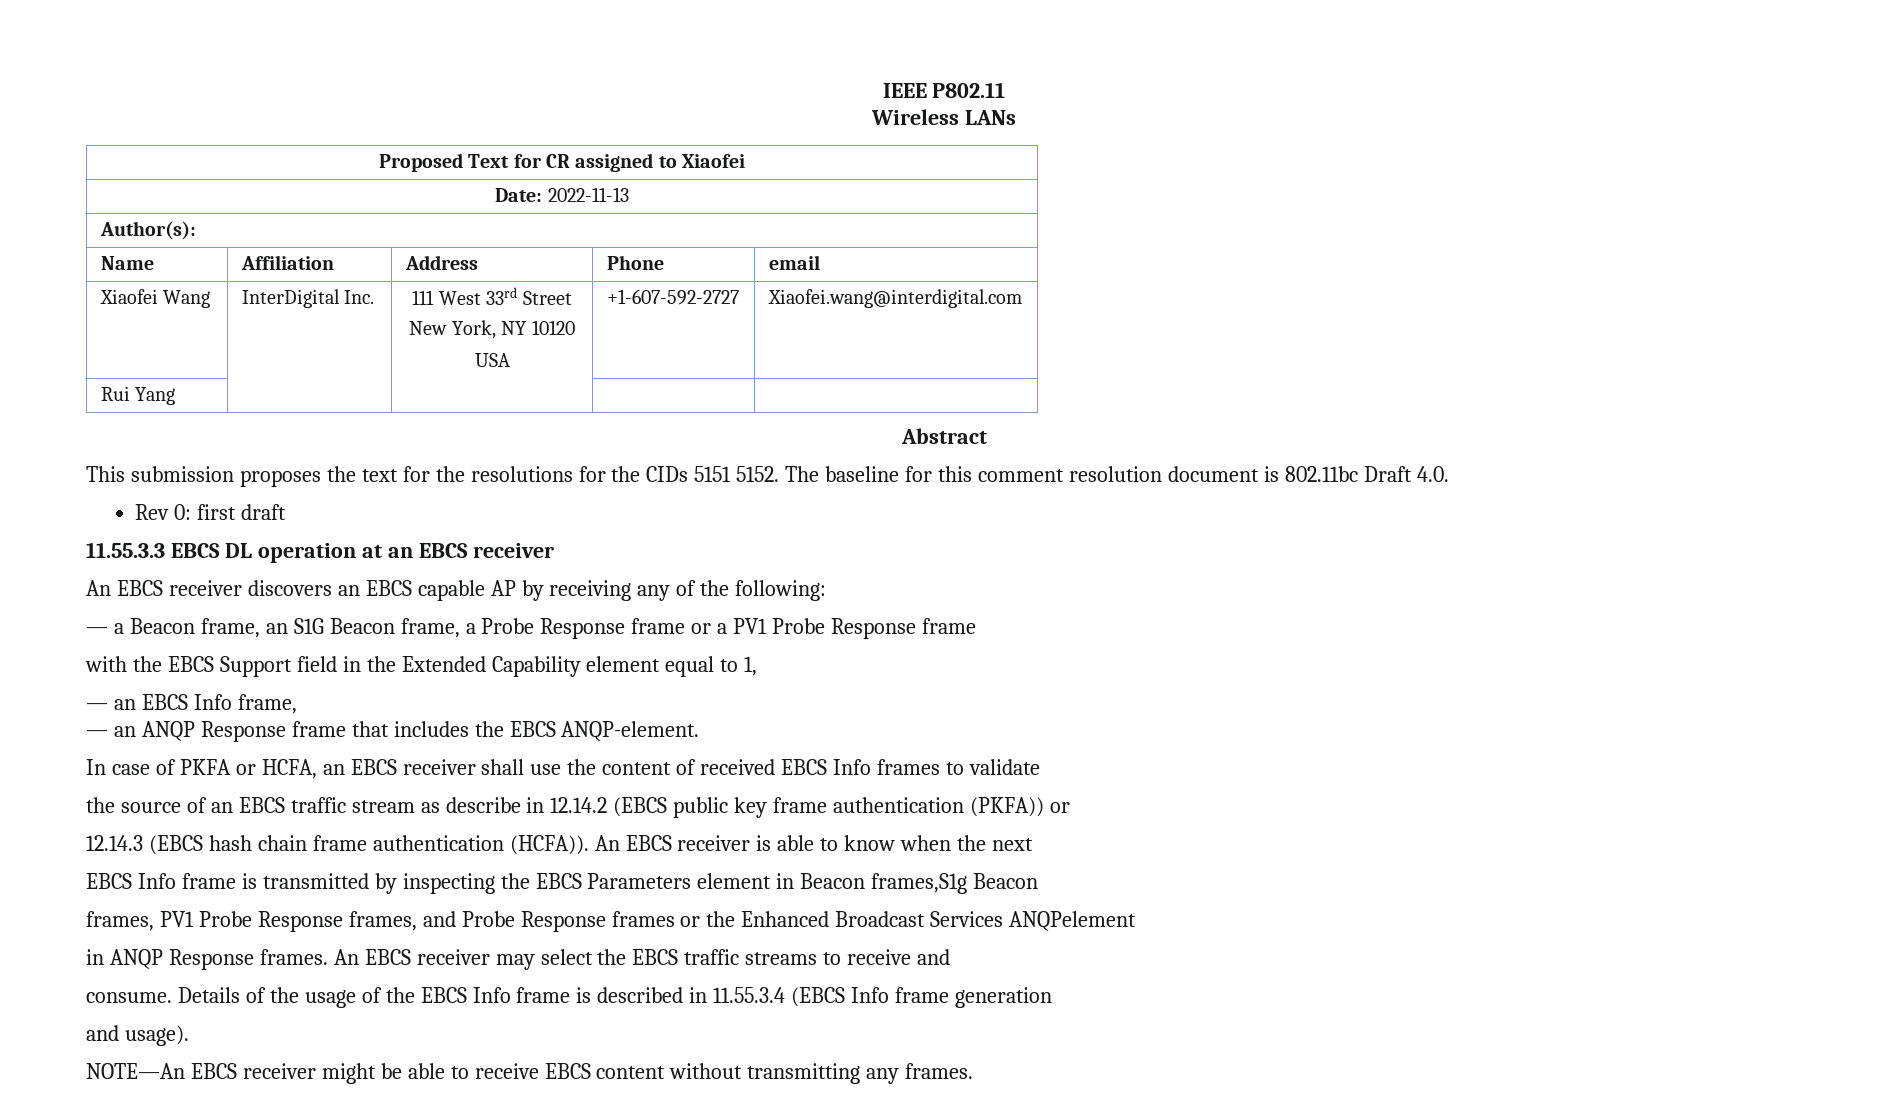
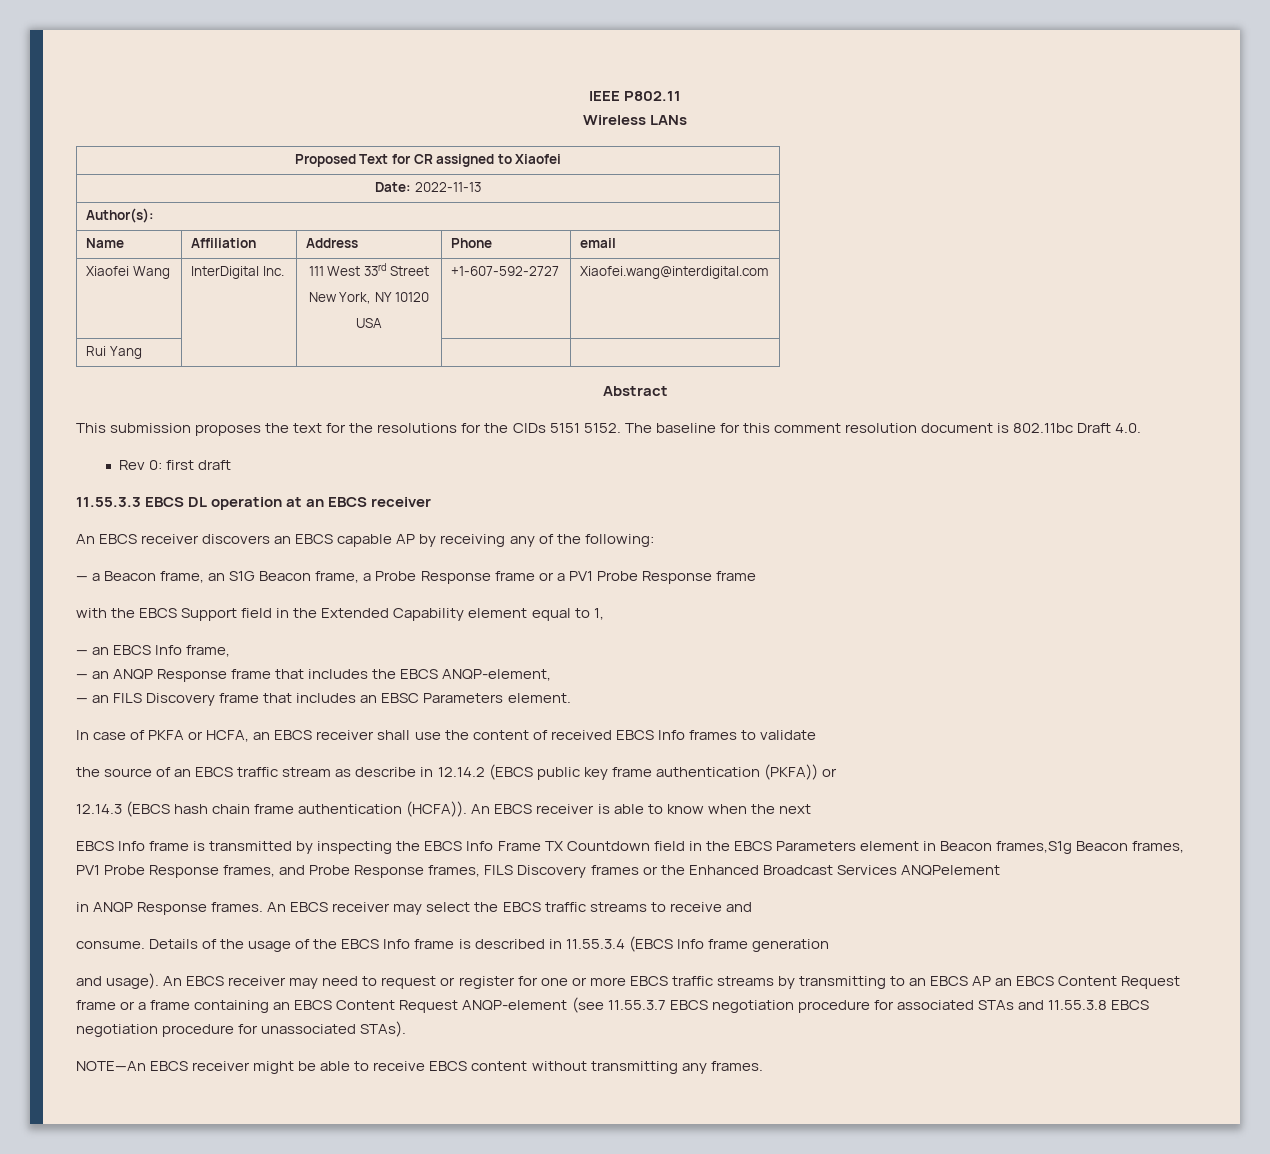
- — an ANQP Response frame that includes the EBCS ANQP-element.
+ — an ANQP Response frame that includes the EBCS ANQP-element,
+ — an FILS Discovery frame that includes an EBSC Parameters element.
- EBCS Info frame is transmitted by inspecting the EBCS Parameters element in Beacon frames,S1g Beacon
- frames, PV1 Probe Response frames, and Probe Response frames or the Enhanced Broadcast Services ANQPelement
+ EBCS Info frame is transmitted by inspecting the EBCS Info Frame TX Countdown field in the EBCS Parameters element in Beacon frames,S1g Beacon frames, PV1 Probe Response frames, and Probe Response frames, FILS Discovery frames or the Enhanced Broadcast Services ANQPelement
+ An EBCS receiver may need to request or register for one or more EBCS traffic streams by transmitting to an EBCS AP an EBCS Content Request frame or a frame containing an EBCS Content Request ANQP-element (see 11.55.3.7 EBCS negotiation procedure for associated STAs and 11.55.3.8 EBCS negotiation procedure for unassociated STAs).

